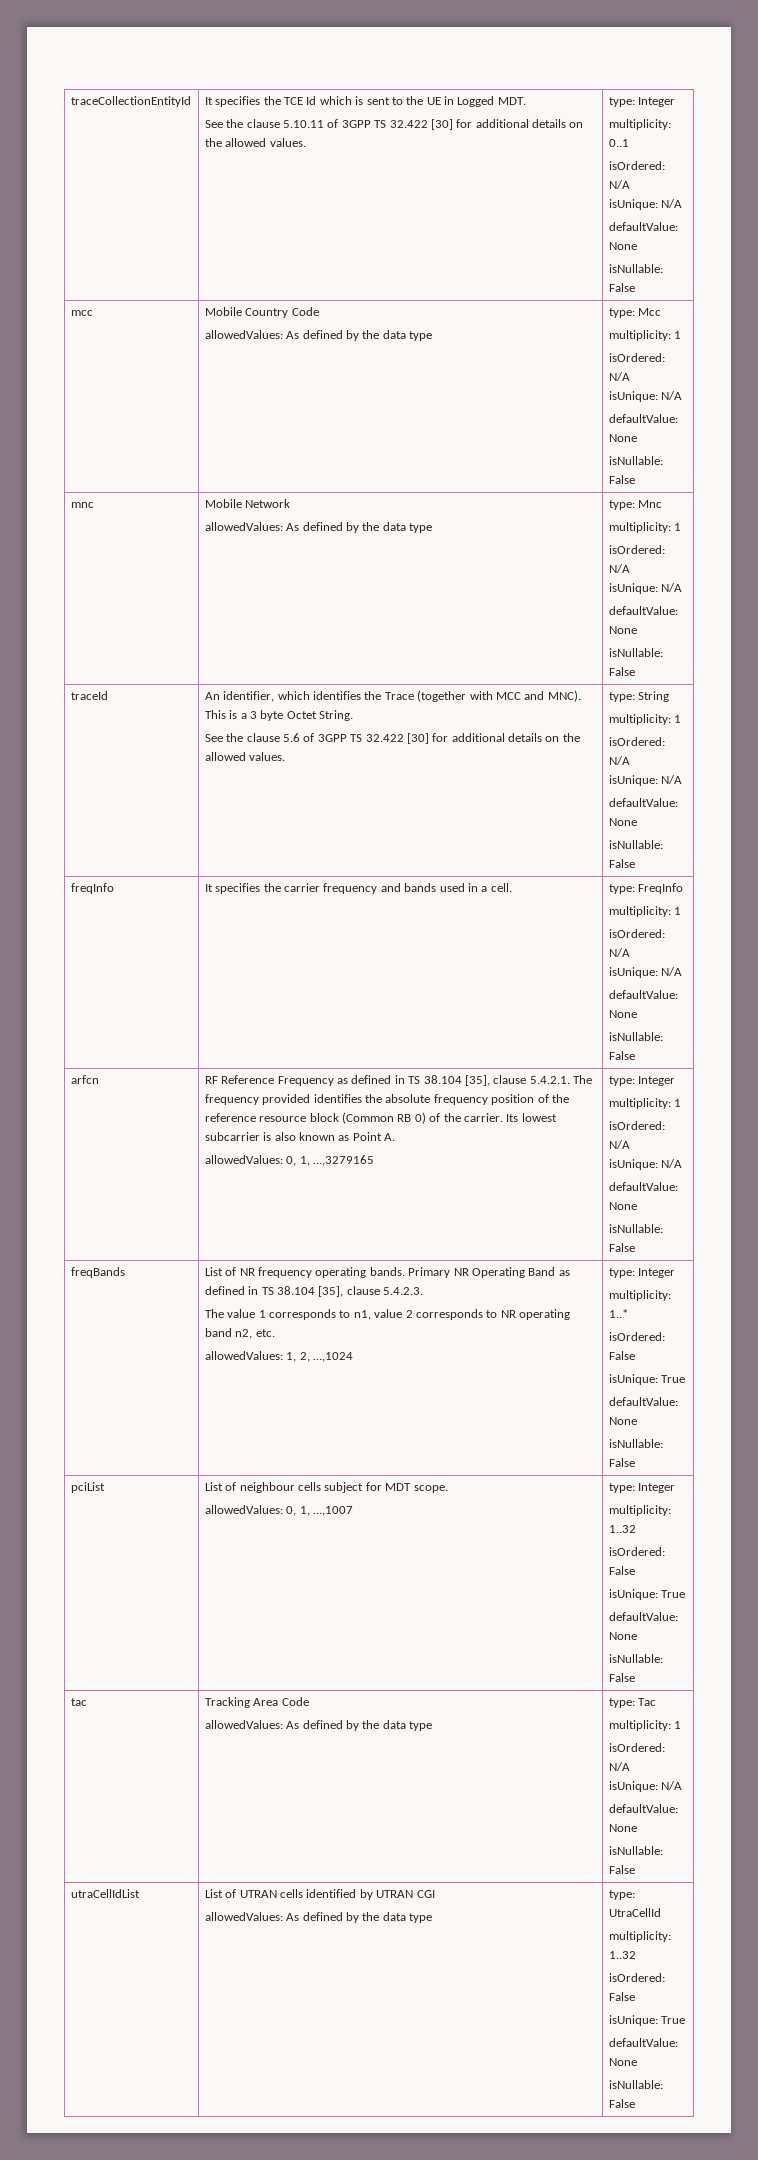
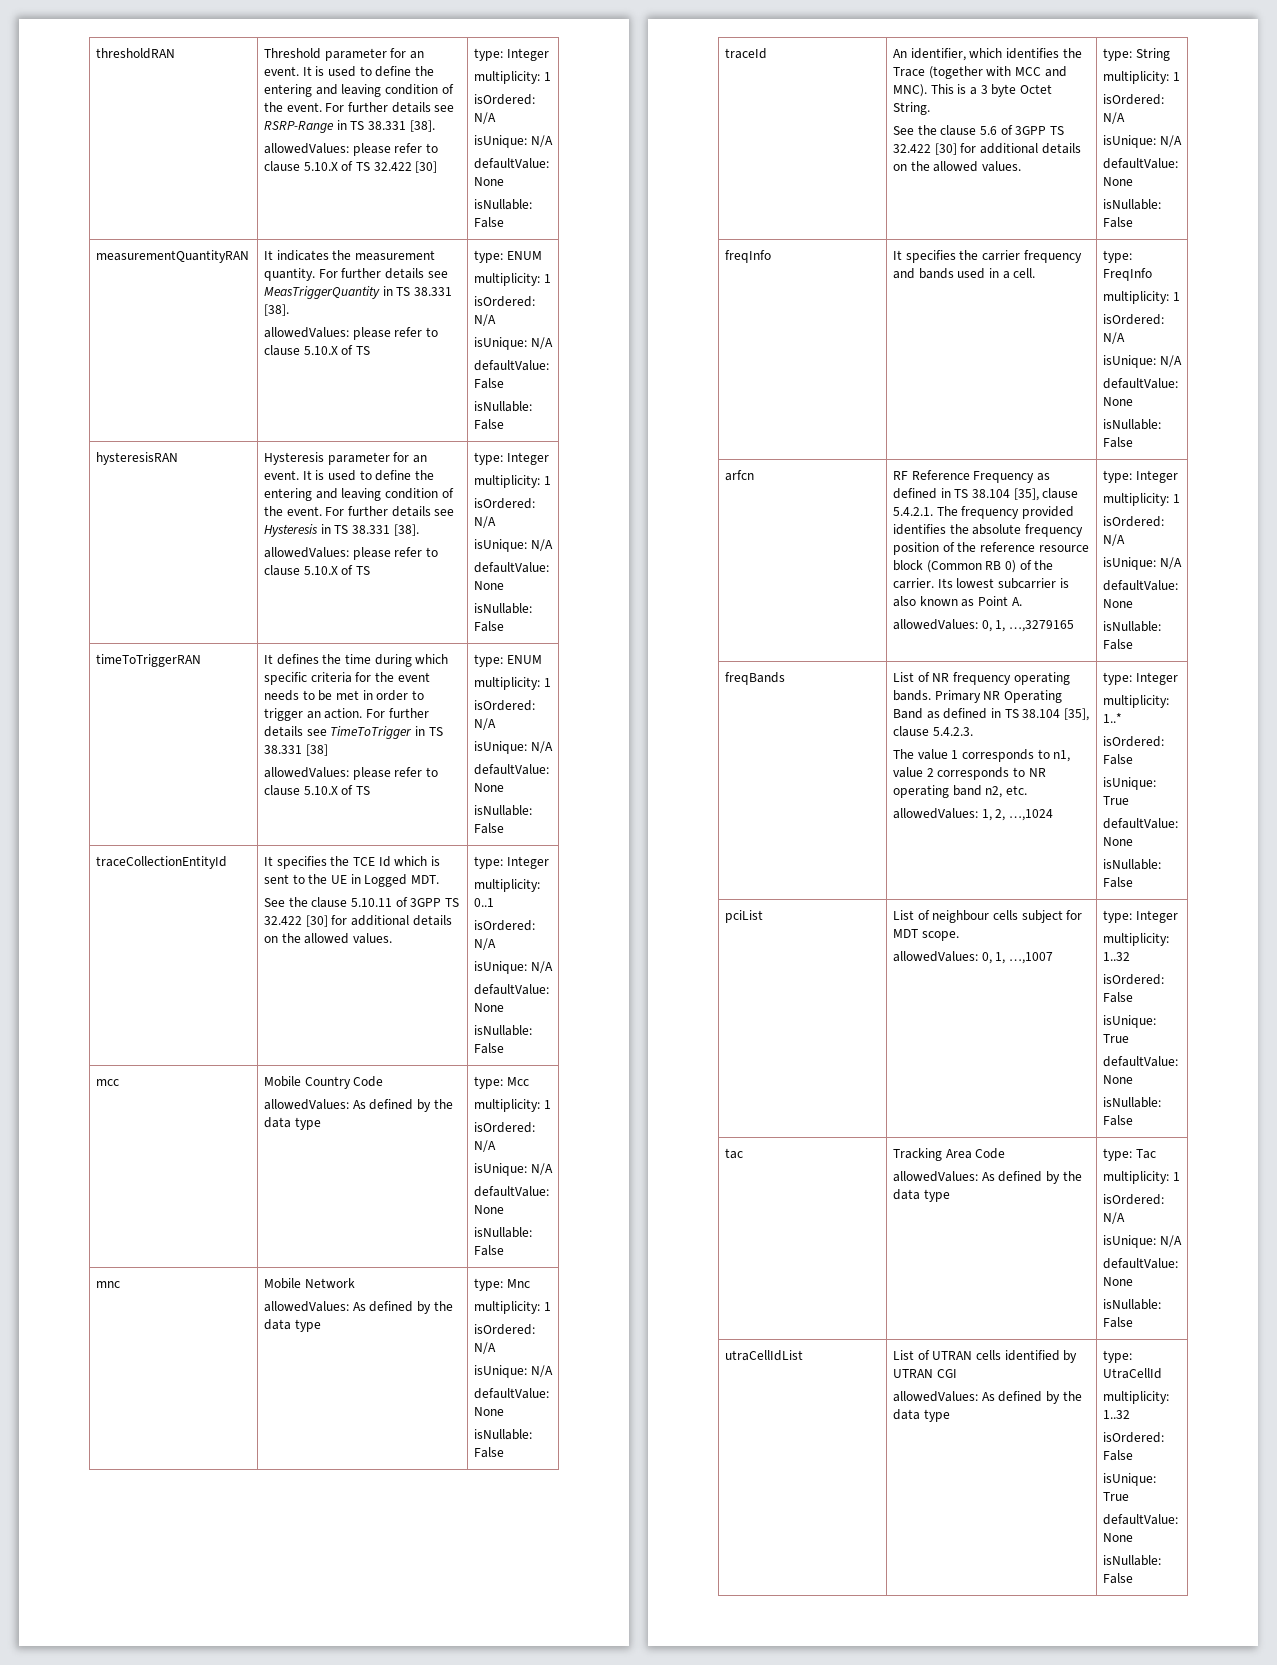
+ thresholdRAN | Threshold parameter for an event. It is used to define the entering and leaving condition of the event. For further details see RSRP-Range in TS 38.331 [38].
+ allowedValues: please refer to clause 5.10.X of TS 32.422 [30] | type: Integer
+ multiplicity: 1
+ isOrdered: N/A
+ isUnique: N/A
+ defaultValue: None
+ isNullable: False
+ measurementQuantityRAN | It indicates the measurement quantity. For further details see MeasTriggerQuantity in TS 38.331 [38].
+ allowedValues: please refer to clause 5.10.X of TS | type: ENUM
+ multiplicity: 1
+ isOrdered: N/A
+ isUnique: N/A
+ defaultValue: False
+ isNullable: False
+ hysteresisRAN | Hysteresis parameter for an event. It is used to define the entering and leaving condition of the event. For further details see Hysteresis in TS 38.331 [38].
+ allowedValues: please refer to clause 5.10.X of TS | type: Integer
+ multiplicity: 1
+ isOrdered: N/A
+ isUnique: N/A
+ defaultValue: None
+ isNullable: False
+ timeToTriggerRAN | It defines the time during which specific criteria for the event needs to be met in order to trigger an action. For further details see TimeToTrigger in TS 38.331 [38]
+ allowedValues: please refer to clause 5.10.X of TS | type: ENUM
+ multiplicity: 1
+ isOrdered: N/A
+ isUnique: N/A
+ defaultValue: None
+ isNullable: False

